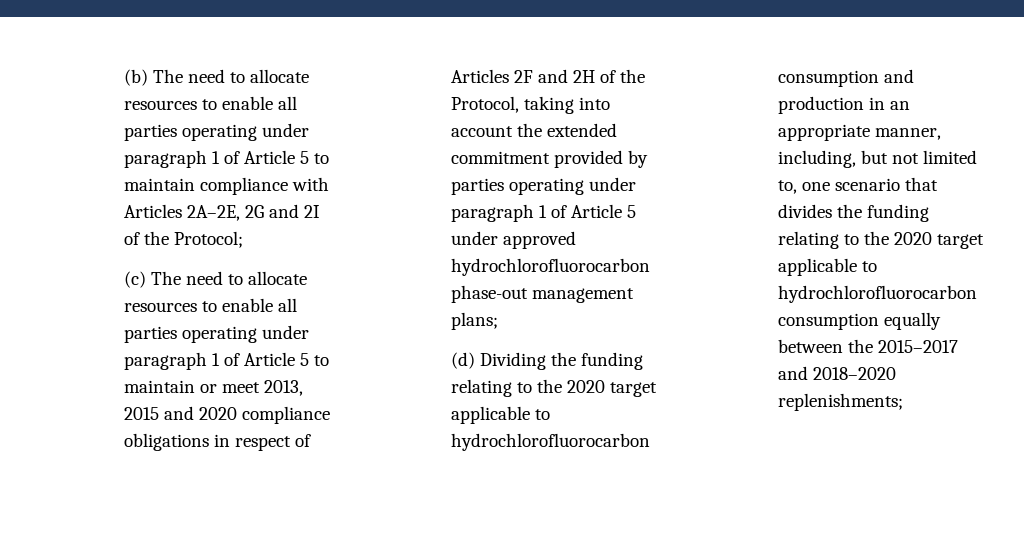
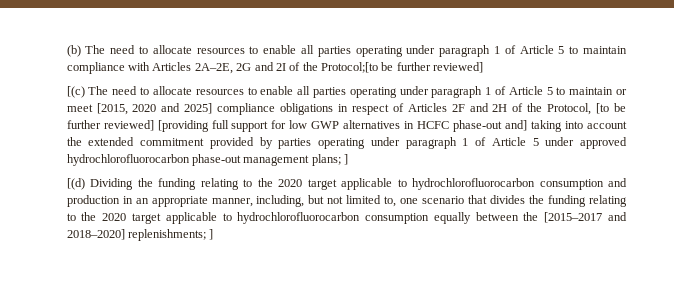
- (b) The need to allocate resources to enable all parties operating under paragraph 1 of Article 5 to maintain compliance with Articles 2A–2E, 2G and 2I of the Protocol;
- (c) The need to allocate resources to enable all parties operating under paragraph 1 of Article 5 to maintain or meet 2013, 2015 and 2020 compliance obligations in respect of Articles 2F and 2H of the Protocol, taking into account the extended commitment provided by parties operating under paragraph 1 of Article 5 under approved hydrochlorofluorocarbon phase-out management plans;
- (d) Dividing the funding relating to the 2020 target applicable to hydrochlorofluorocarbon consumption and production in an appropriate manner, including, but not limited to, one scenario that divides the funding relating to the 2020 target applicable to hydrochlorofluorocarbon consumption equally between the 2015–2017 and 2018–2020 replenishments;
+ (b) The need to allocate resources to enable all parties operating under paragraph 1 of Article 5 to maintain compliance with Articles 2A–2E, 2G and 2I of the Protocol;[to be further reviewed]
+ [(c) The need to allocate resources to enable all parties operating under paragraph 1 of Article 5 to maintain or meet [2015, 2020 and 2025] compliance obligations in respect of Articles 2F and 2H of the Protocol, [to be further reviewed] [providing full support for low GWP alternatives in HCFC phase-out and] taking into account the extended commitment provided by parties operating under paragraph 1 of Article 5 under approved hydrochlorofluorocarbon phase-out management plans; ]
+ [(d) Dividing the funding relating to the 2020 target applicable to hydrochlorofluorocarbon consumption and production in an appropriate manner, including, but not limited to, one scenario that divides the funding relating to the 2020 target applicable to hydrochlorofluorocarbon consumption equally between the [2015–2017 and 2018–2020] replenishments; ]

